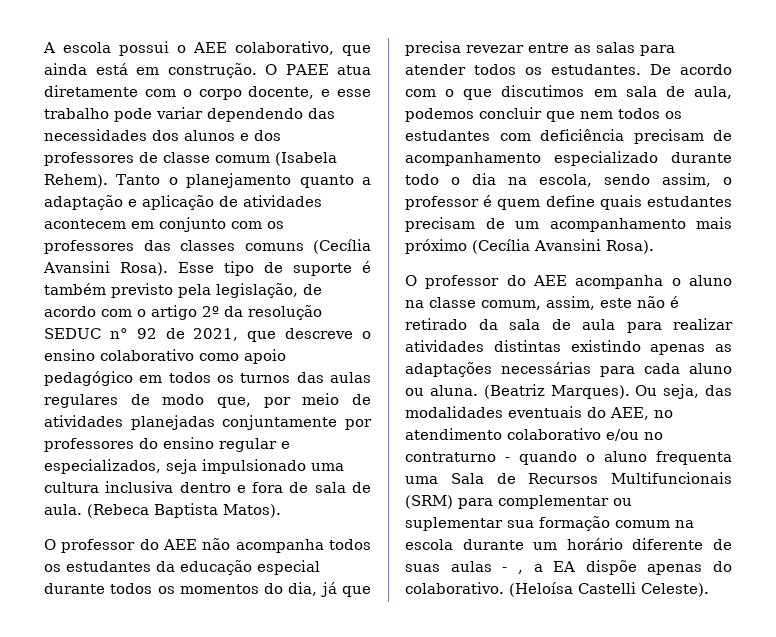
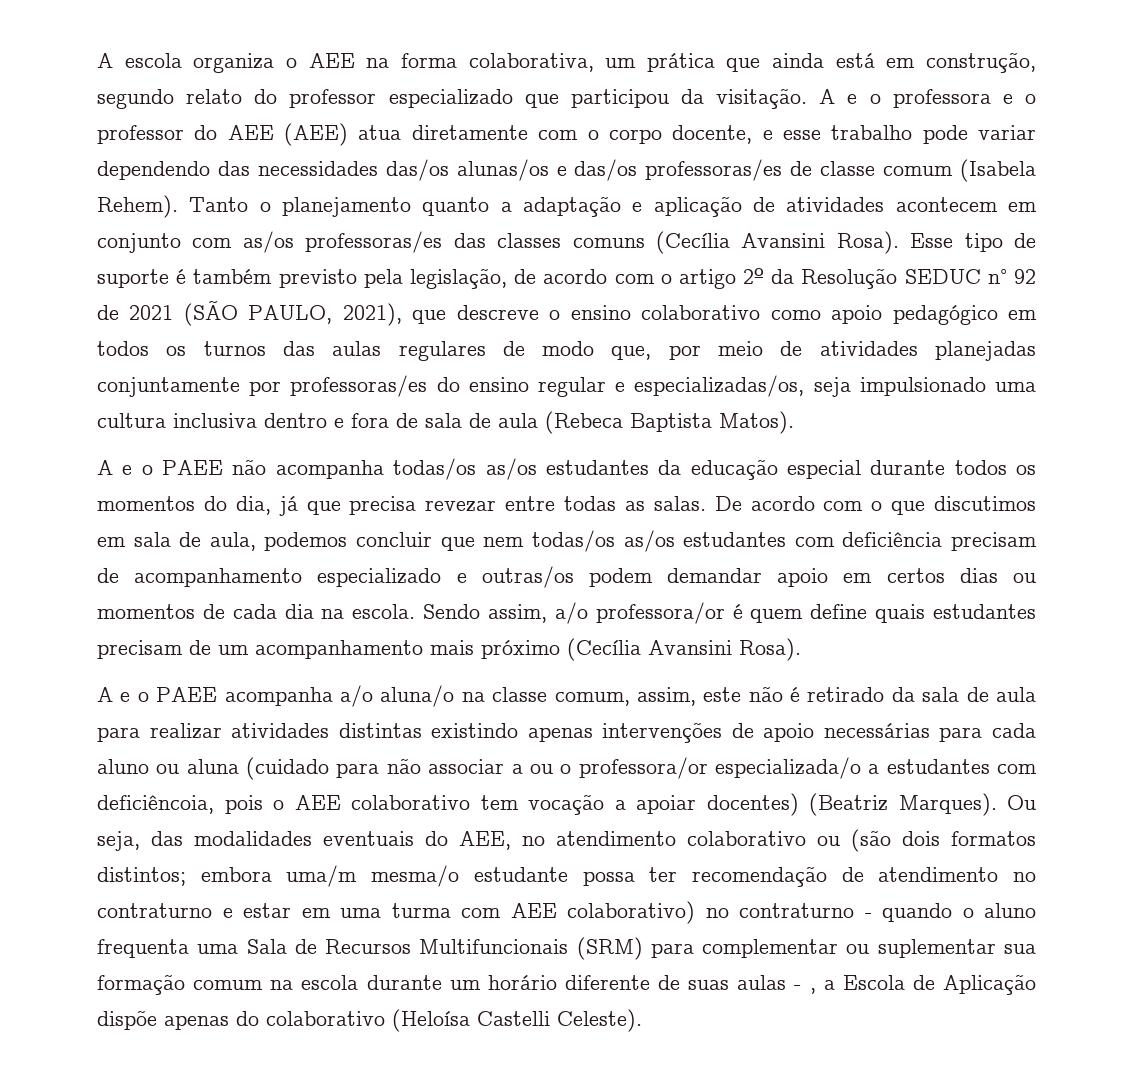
- A escola possui o AEE colaborativo, que ainda está em construção. O PAEE atua diretamente com o corpo docente, e esse trabalho pode variar dependendo das necessidades dos alunos e dos professores de classe comum (Isabela Rehem).
+ A escola organiza o AEE na forma colaborativa, um prática que ainda está em construção, segundo relato do professor especializado que participou da visitação. A e o professora e o professor do AEE (AEE) atua diretamente com o corpo docente, e esse trabalho pode variar dependendo das necessidades das/os alunas/os e das/os professoras/es de classe comum (Isabela Rehem).
- Tanto o planejamento quanto a adaptação e aplicação de atividades acontecem em conjunto com os professores das classes comuns (Cecília Avansini Rosa).
+ Tanto o planejamento quanto a adaptação e aplicação de atividades acontecem em conjunto com as/os professoras/es das classes comuns (Cecília Avansini Rosa).
- Esse tipo de suporte é também previsto pela legislação, de acordo com o artigo 2º da resolução SEDUC n° 92 de 2021, que descreve o ensino colaborativo como apoio pedagógico em todos os turnos das aulas regulares de modo que, por meio de atividades planejadas conjuntamente por professores do ensino regular e especializados, seja impulsionado uma cultura inclusiva dentro e fora de sala de aula. (Rebeca Baptista Matos).
+ Esse tipo de suporte é também previsto pela legislação, de acordo com o artigo 2º da Resolução SEDUC n° 92 de 2021 (SÃO PAULO, 2021), que descreve o ensino colaborativo como apoio pedagógico em todos os turnos das aulas regulares de modo que, por meio de atividades planejadas conjuntamente por professoras/es do ensino regular e especializadas/os, seja impulsionado uma cultura inclusiva dentro e fora de sala de aula (Rebeca Baptista Matos).
- O professor do AEE não acompanha todos os estudantes da educação especial durante todos os momentos do dia, já que precisa revezar entre as salas para atender todos os estudantes.
+ A e o PAEE não acompanha todas/os as/os estudantes da educação especial durante todos os momentos do dia, já que precisa revezar entre todas as salas.
- De acordo com o que discutimos em sala de aula, podemos concluir que nem todos os estudantes com deficiência precisam de acompanhamento especializado durante todo o dia na escola, sendo assim, o professor é quem define quais estudantes precisam de um acompanhamento mais próximo (Cecília Avansini Rosa).
+ De acordo com o que discutimos em sala de aula, podemos concluir que nem todas/os as/os estudantes com deficiência precisam de acompanhamento especializado e outras/os podem demandar apoio em certos dias ou momentos de cada dia na escola. Sendo assim, a/o professora/or é quem define quais estudantes precisam de um acompanhamento mais próximo (Cecília Avansini Rosa).
- O professor do AEE acompanha o aluno na classe comum, assim, este não é retirado da sala de aula para realizar atividades distintas existindo apenas as adaptações necessárias para cada aluno ou aluna. (Beatriz Marques).
+ A e o PAEE acompanha a/o aluna/o na classe comum, assim, este não é retirado da sala de aula para realizar atividades distintas existindo apenas intervenções de apoio necessárias para cada aluno ou aluna (cuidado para não associar a ou o professora/or especializada/o a estudantes com deficiêncoia, pois o AEE colaborativo tem vocação a apoiar docentes) (Beatriz Marques).
- Ou seja, das modalidades eventuais do AEE, no atendimento colaborativo e/ou no contraturno - quando o aluno frequenta uma Sala de Recursos Multifuncionais (SRM) para complementar ou suplementar sua formação comum na escola durante um horário diferente de suas aulas - , a EA dispõe apenas do colaborativo. (Heloísa Castelli Celeste).
+ Ou seja, das modalidades eventuais do AEE, no atendimento colaborativo ou (são dois formatos distintos; embora uma/m mesma/o estudante possa ter recomendação de atendimento no contraturno e estar em uma turma com AEE colaborativo) no contraturno - quando o aluno frequenta uma Sala de Recursos Multifuncionais (SRM) para complementar ou suplementar sua formação comum na escola durante um horário diferente de suas aulas - , a Escola de Aplicação dispõe apenas do colaborativo (Heloísa Castelli Celeste).

